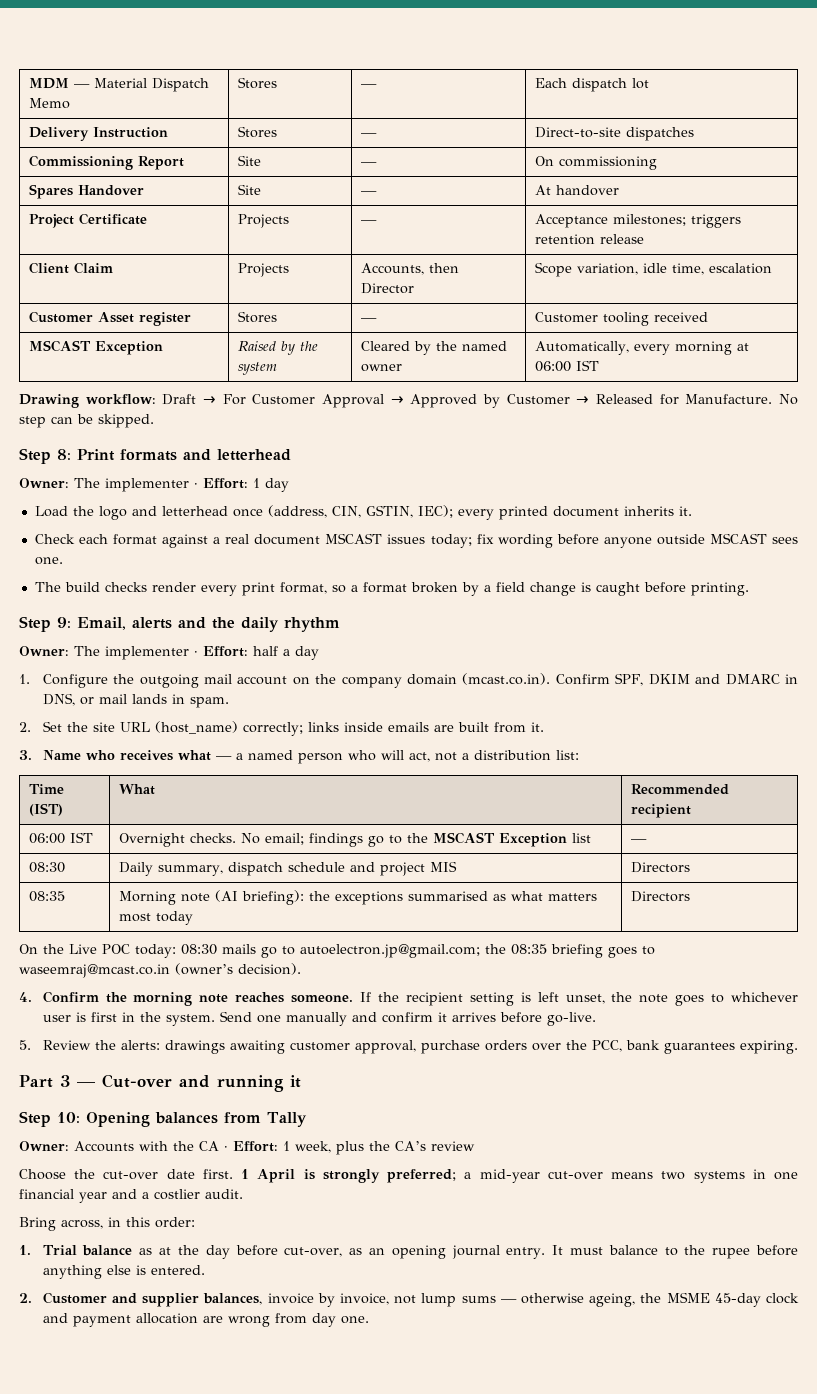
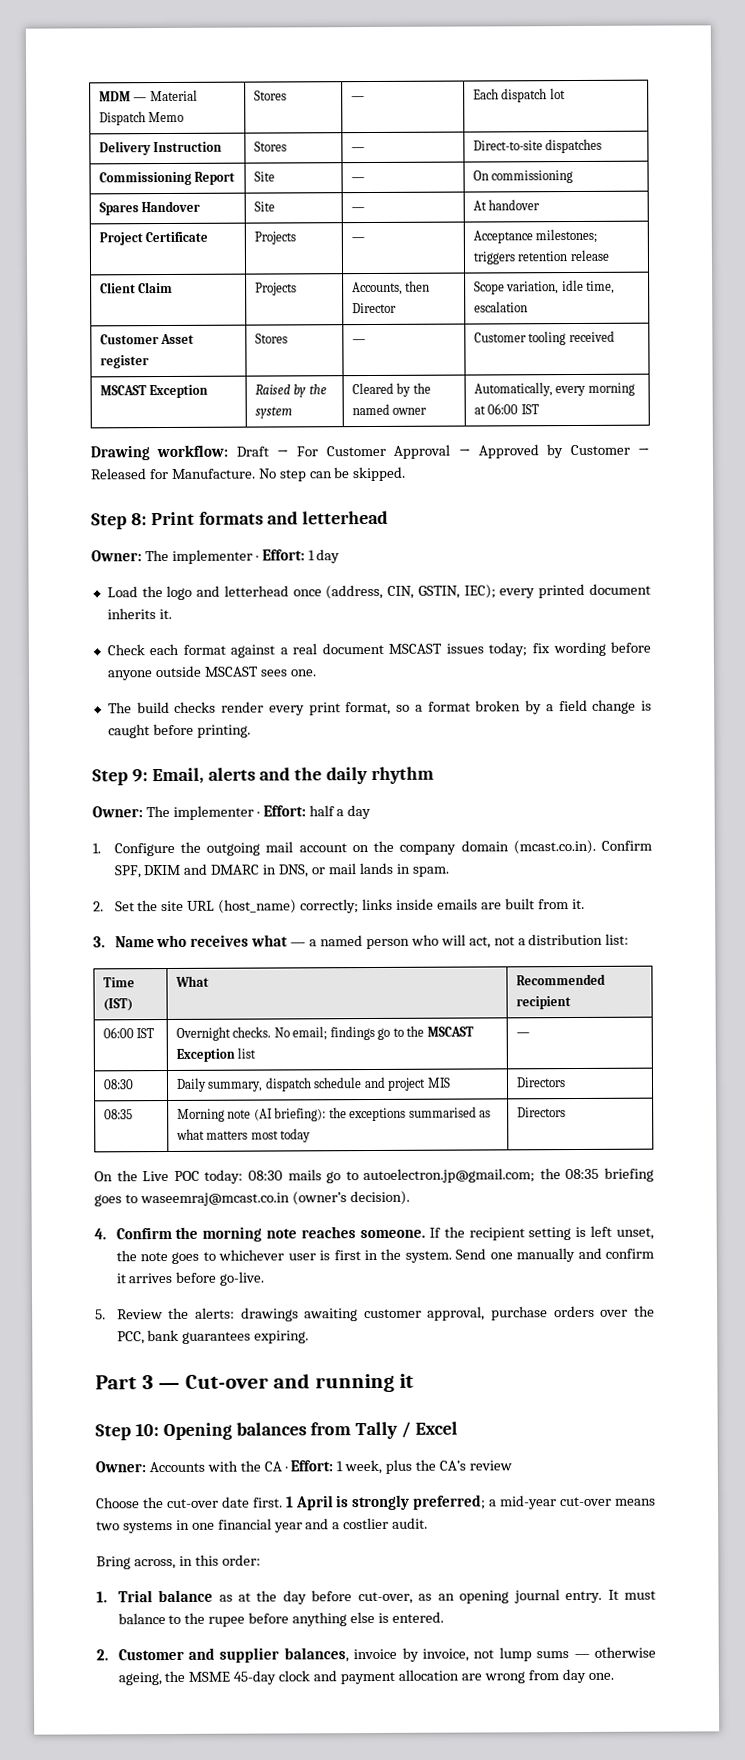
- Step 10: Opening balances from Tally
+ Step 10: Opening balances from Tally / Excel

